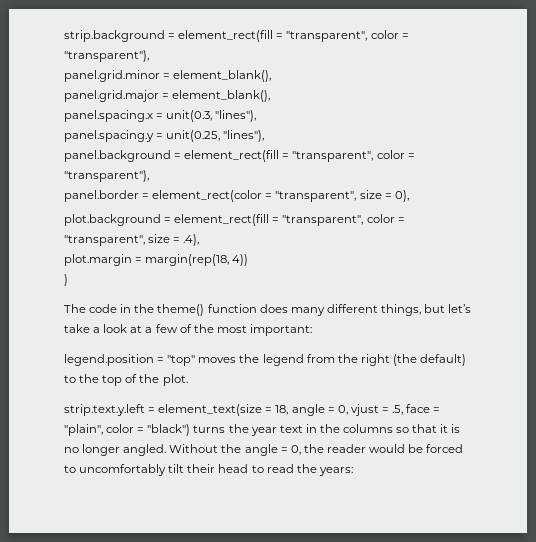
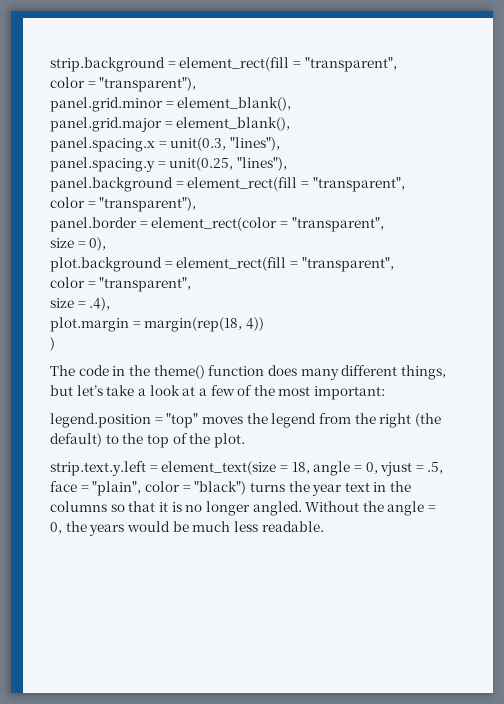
- strip.background = element_rect(fill = "transparent", color = "transparent"),
+ strip.background = element_rect(fill = "transparent",
+ color = "transparent"),
- panel.background = element_rect(fill = "transparent", color = "transparent"),
+ panel.background = element_rect(fill = "transparent",
+ color = "transparent"),
- panel.border = element_rect(color = "transparent", size = 0),
+ panel.border = element_rect(color = "transparent",
+ size = 0),
- plot.background = element_rect(fill = "transparent", color = "transparent", size = .4),
+ plot.background = element_rect(fill = "transparent",
+ color = "transparent",
+ size = .4),
- Without the angle = 0, the reader would be forced to uncomfortably tilt their head to read the years:
+ Without the angle = 0, the years would be much less readable.

